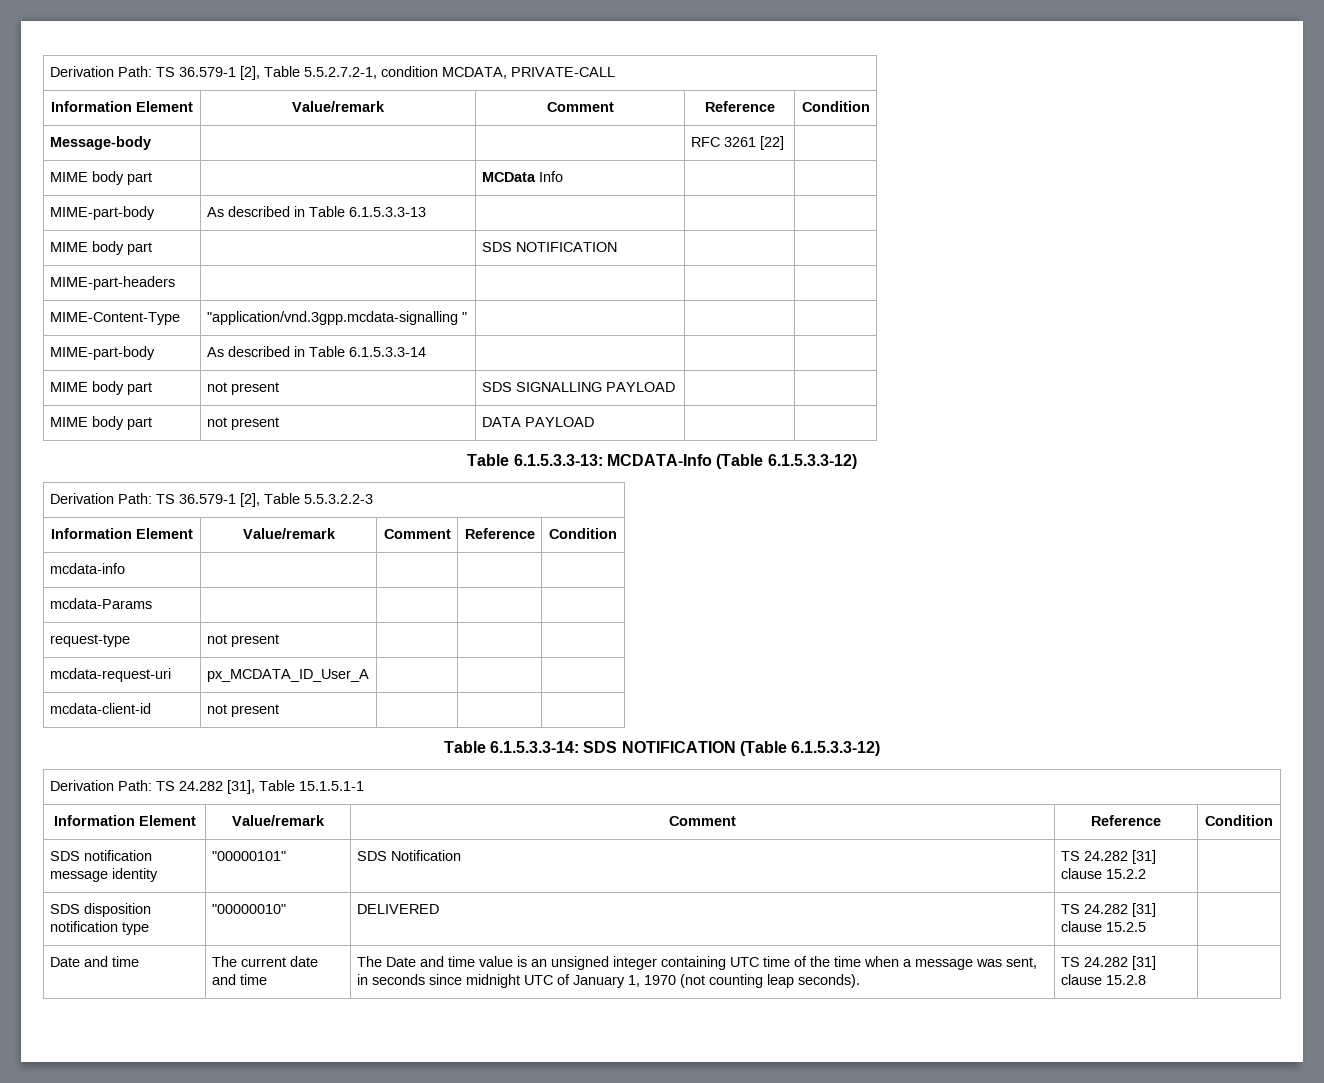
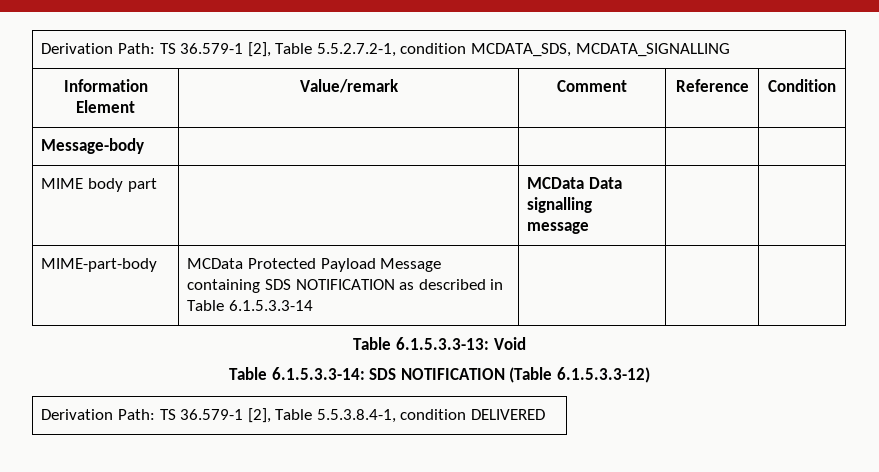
- Derivation Path: TS 36.579-1 [2], Table 5.5.2.7.2-1, condition MCDATA, PRIVATE-CALL
+ Derivation Path: TS 36.579-1 [2], Table 5.5.2.7.2-1, condition MCDATA_SDS, MCDATA_SIGNALLING
- Message-body | | | RFC 3261 [22] |
+ Message-body | | | |
- MIME body part | | MCData Info | |
- MIME-part-body | As described in Table 6.1.5.3.3-13 | | |
- MIME body part | | SDS NOTIFICATION | |
- MIME-part-headers | | | |
- MIME-Content-Type | "application/vnd.3gpp.mcdata-signalling " | | |
- MIME-part-body | As described in Table 6.1.5.3.3-14 | | |
- MIME body part | not present | SDS SIGNALLING PAYLOAD | |
- MIME body part | not present | DATA PAYLOAD | |
- Table 6.1.5.3.3-13: MCDATA-Info (Table 6.1.5.3.3-12)
- Derivation Path: TS 36.579-1 [2], Table 5.5.3.2.2-3
- Information Element | Value/remark | Comment | Reference | Condition
- mcdata-info | | | |
- mcdata-Params | | | |
- request-type | not present | | |
- mcdata-request-uri | px_MCDATA_ID_User_A | | |
- mcdata-client-id | not present | | |
+ MIME body part | | MCData Data signalling message | |
+ MIME-part-body | MCData Protected Payload Message containing SDS NOTIFICATION as described in Table 6.1.5.3.3-14 | | |
+ Table 6.1.5.3.3-13: Void
- Derivation Path: TS 24.282 [31], Table 15.1.5.1-1
- Information Element | Value/remark | Comment | Reference | Condition
- SDS notification message identity | "00000101" | SDS Notification | TS 24.282 [31] clause 15.2.2 |
- SDS disposition notification type | "00000010" | DELIVERED | TS 24.282 [31] clause 15.2.5 |
- Date and time | The current date and time | The Date and time value is an unsigned integer containing UTC time of the time when a message was sent, in seconds since midnight UTC of January 1, 1970 (not counting leap seconds). | TS 24.282 [31] clause 15.2.8
+ Derivation Path: TS 36.579-1 [2], Table 5.5.3.8.4-1, condition DELIVERED

